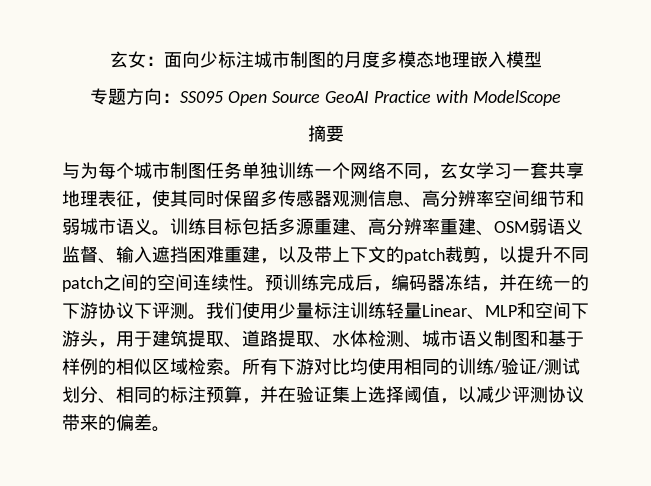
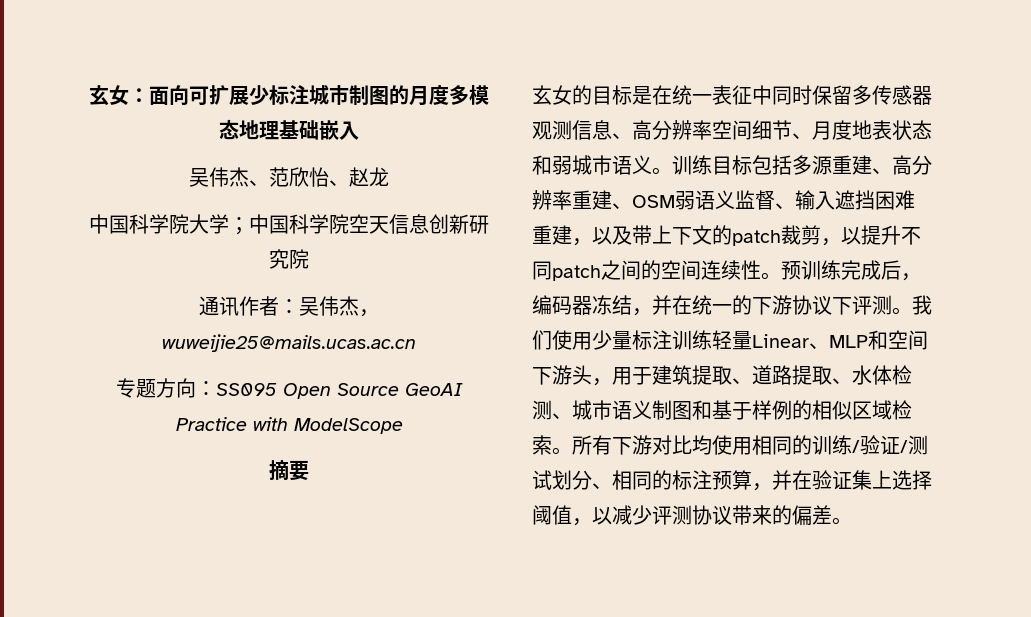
- 玄女：面向少标注城市制图的月度多模态地理嵌入模型
+ 玄女：面向可扩展少标注城市制图的月度多模态地理基础嵌入
+ 吴伟杰、范欣怡、赵龙
+ 中国科学院大学；中国科学院空天信息创新研究院
+ 通讯作者：吴伟杰，wuweijie25@mails.ucas.ac.cn
- 与为每个城市制图任务单独训练一个网络不同，玄女学习一套共享地理表征，使其同时保留多传感器观测信息、高分辨率空间细节和弱城市语义。
+ 玄女的目标是在统一表征中同时保留多传感器观测信息、高分辨率空间细节、月度地表状态和弱城市语义。

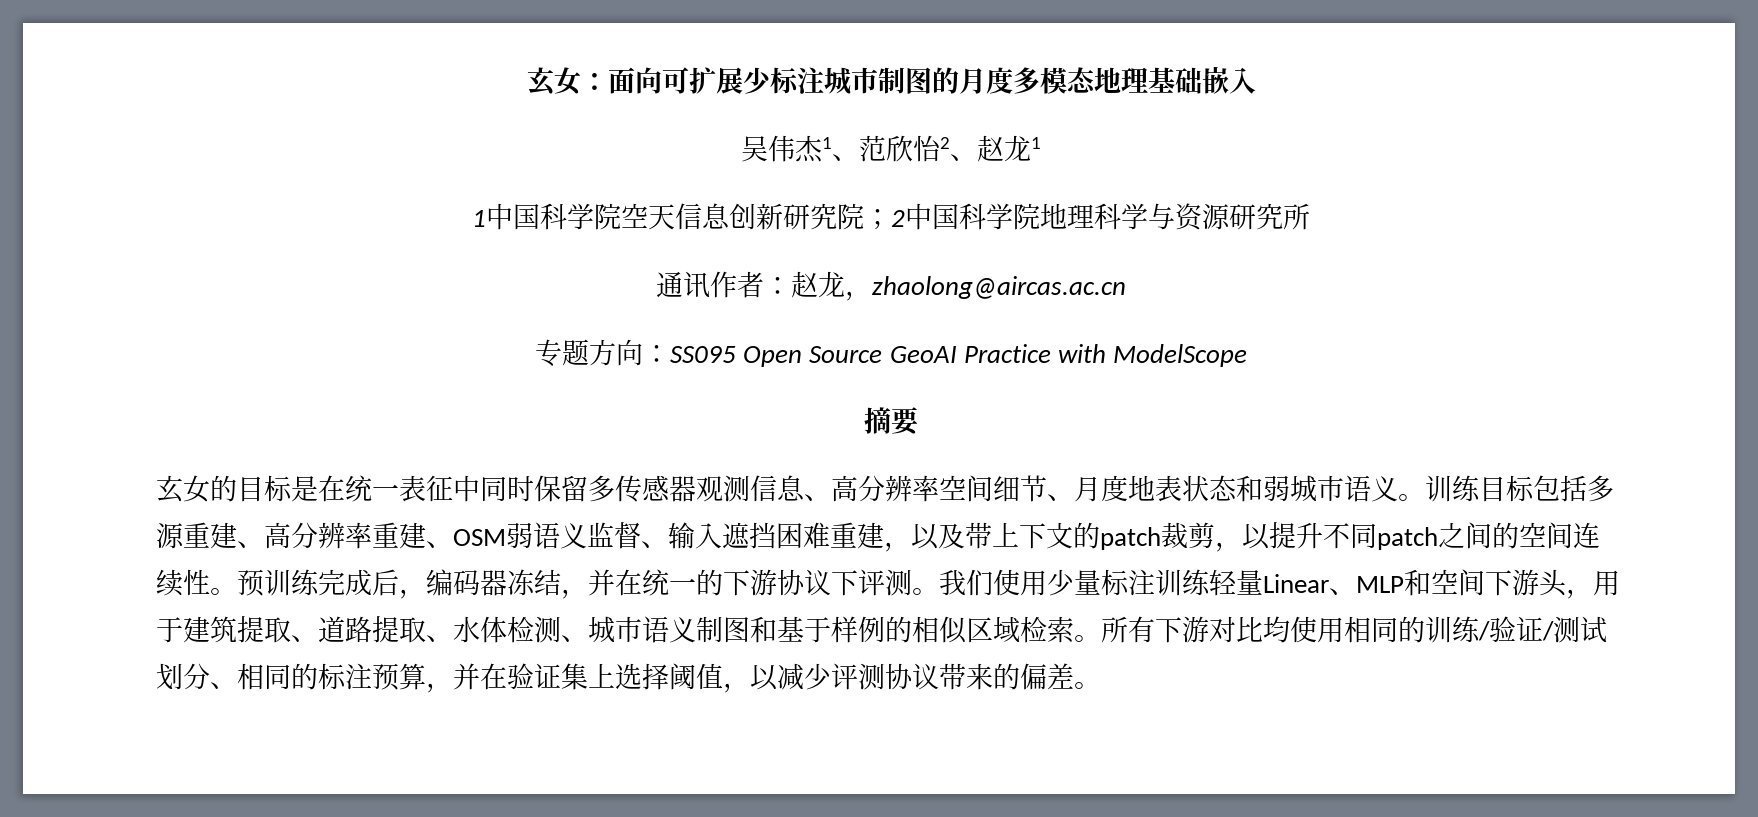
- 吴伟杰、范欣怡、赵龙
- 中国科学院大学；中国科学院空天信息创新研究院
+ 吴伟杰1、范欣怡2、赵龙1
+ 1中国科学院空天信息创新研究院；2中国科学院地理科学与资源研究所
- 通讯作者：吴伟杰，wuweijie25@mails.ucas.ac.cn
+ 通讯作者：赵龙，zhaolong@aircas.ac.cn

